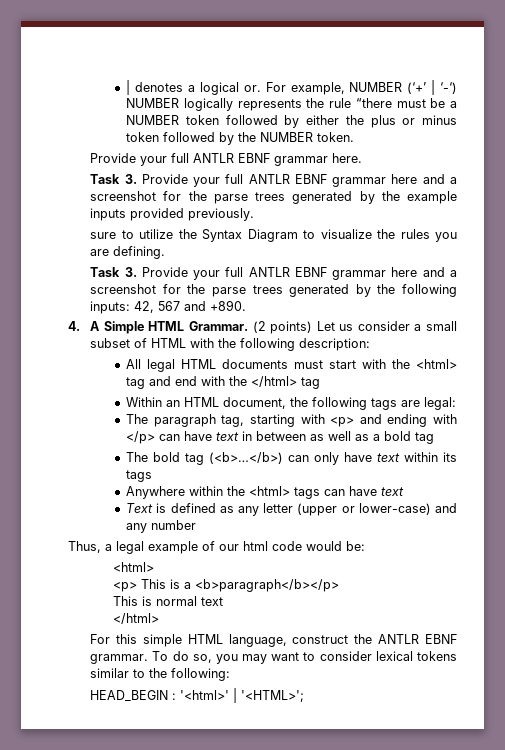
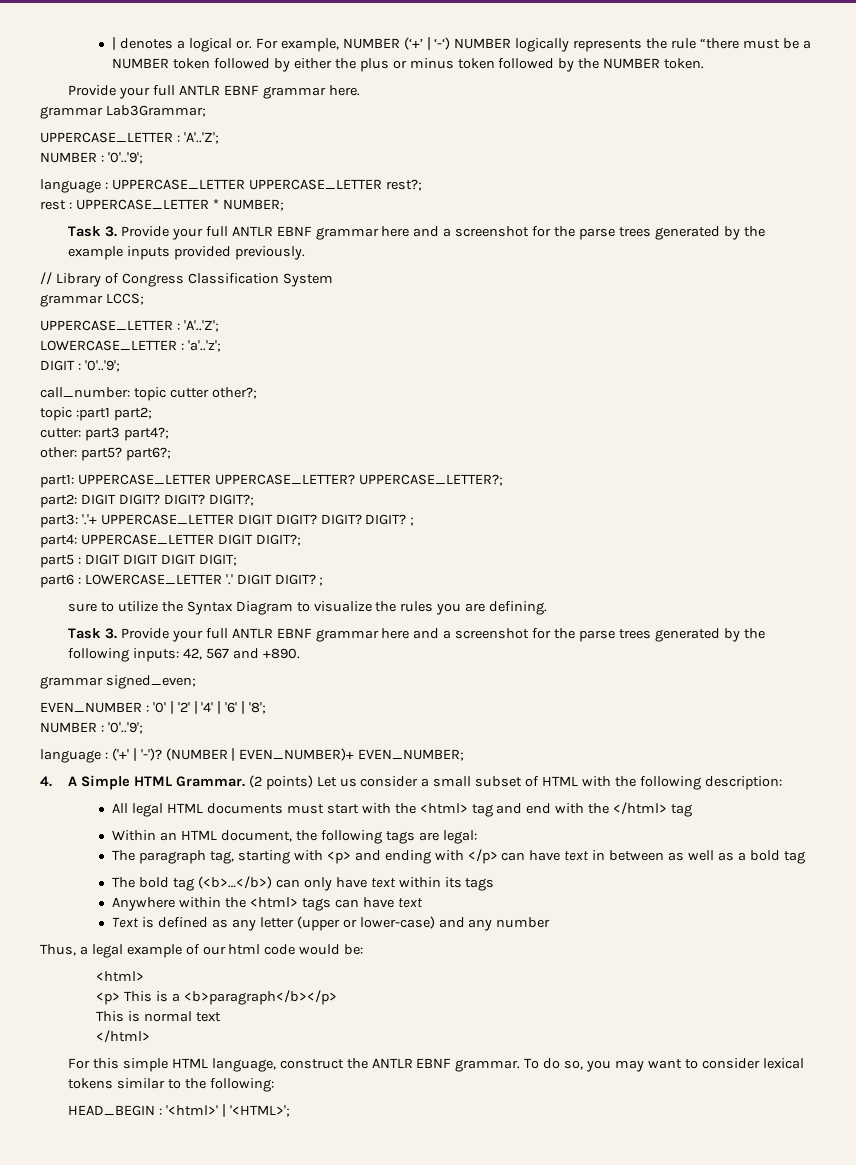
+ grammar Lab3Grammar;
+ UPPERCASE_LETTER : 'A'..'Z';
+ NUMBER : '0'..'9';
+ language : UPPERCASE_LETTER UPPERCASE_LETTER rest?;
+ rest : UPPERCASE_LETTER * NUMBER;
+ // Library of Congress Classification System
+ grammar LCCS;
+ UPPERCASE_LETTER : 'A'..'Z';
+ LOWERCASE_LETTER : 'a'..'z';
+ DIGIT : '0'..'9';
+ call_number: topic cutter other?;
+ topic :part1 part2;
+ cutter: part3 part4?;
+ other: part5? part6?;
+ part1: UPPERCASE_LETTER UPPERCASE_LETTER? UPPERCASE_LETTER?;
+ part2: DIGIT DIGIT? DIGIT? DIGIT?;
+ part3: '.'+ UPPERCASE_LETTER DIGIT DIGIT? DIGIT? DIGIT? ;
+ part4: UPPERCASE_LETTER DIGIT DIGIT?;
+ part5 : DIGIT DIGIT DIGIT DIGIT;
+ part6 : LOWERCASE_LETTER '.' DIGIT DIGIT? ;
+ grammar signed_even;
+ EVEN_NUMBER : '0' | '2' | '4' | '6' | '8';
+ NUMBER : '0'..'9';
+ language : ('+' | '-')? (NUMBER | EVEN_NUMBER)+ EVEN_NUMBER;

